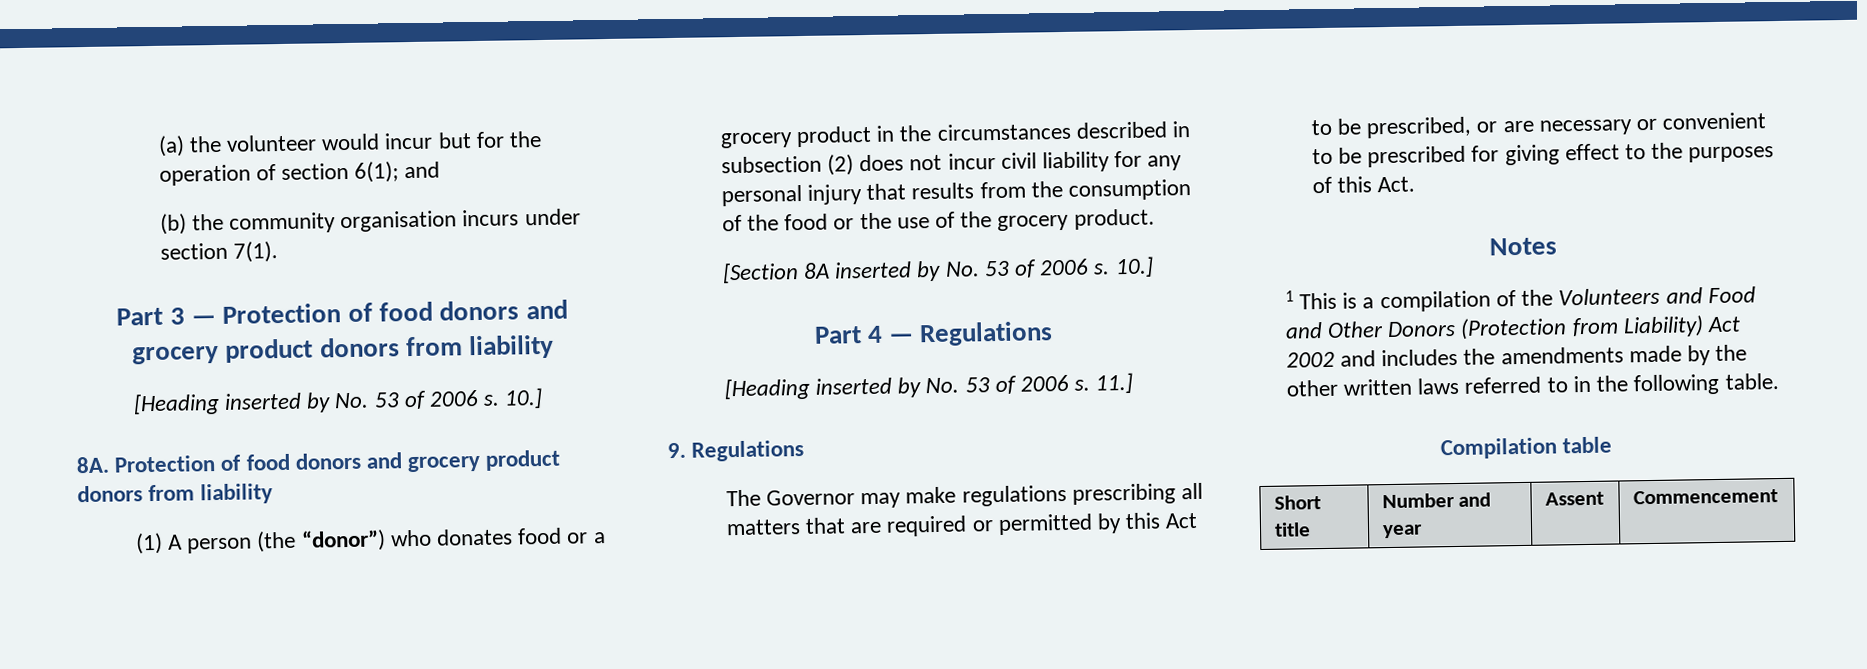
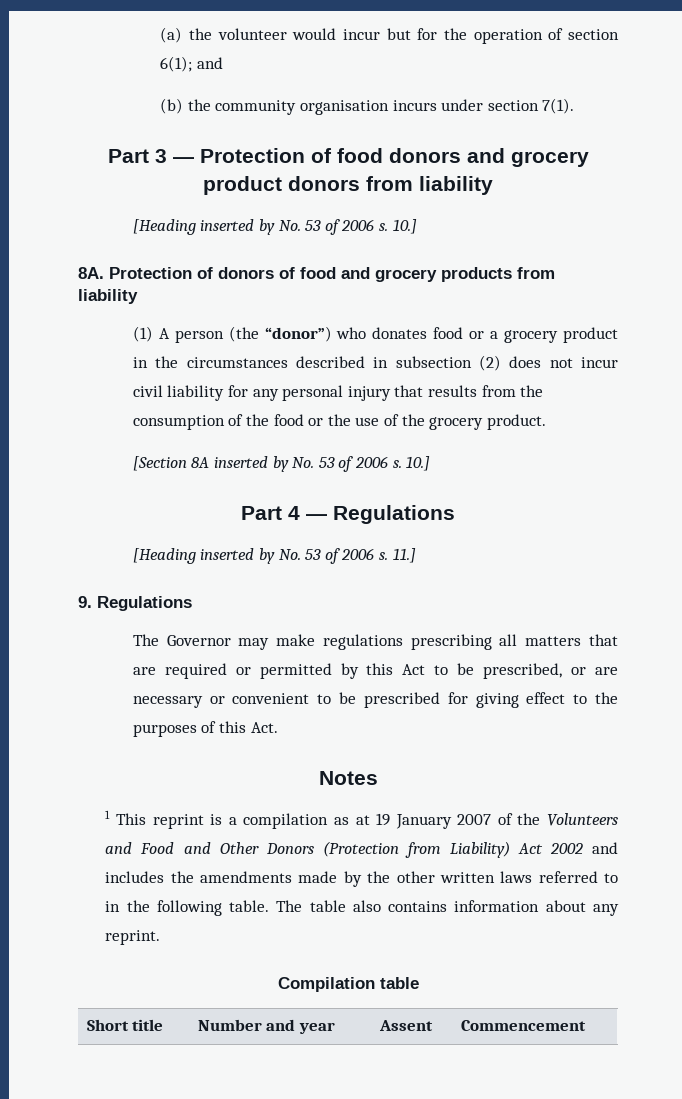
- 8A. Protection of food donors and grocery product donors from liability
+ 8A. Protection of donors of food and grocery products from liability
- 1 This is a compilation of the Volunteers and Food and Other Donors (Protection from Liability) Act 2002 and includes the amendments made by the other written laws referred to in the following table.
+ 1 This reprint is a compilation as at 19 January 2007 of the Volunteers and Food and Other Donors (Protection from Liability) Act 2002 and includes the amendments made by the other written laws referred to in the following table. The table also contains information about any reprint.

